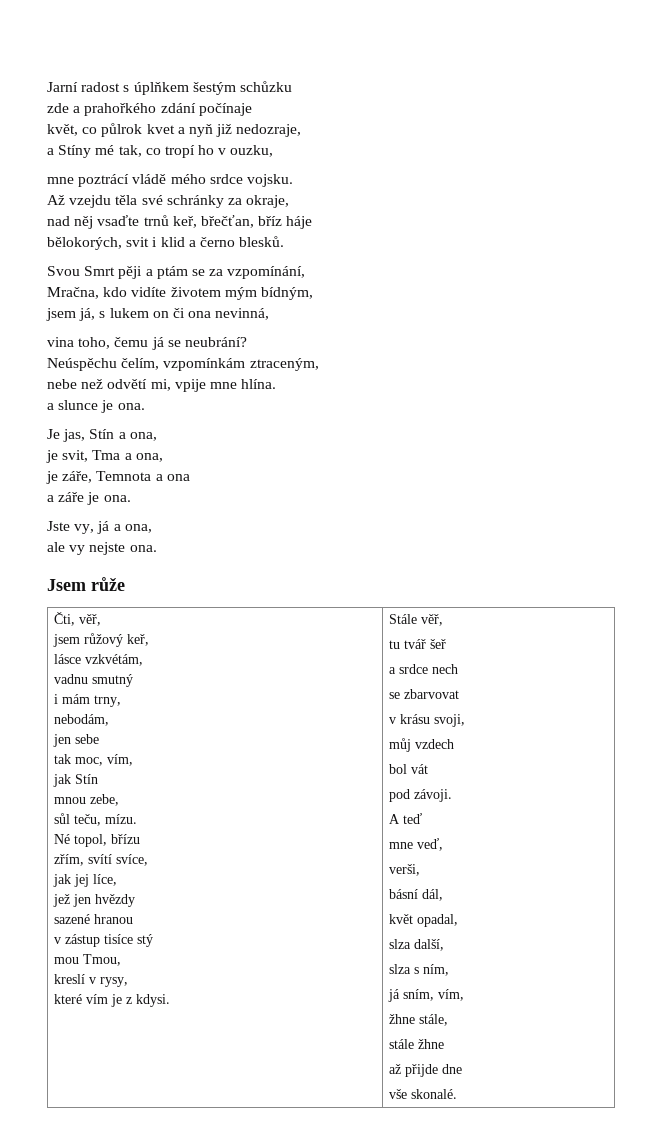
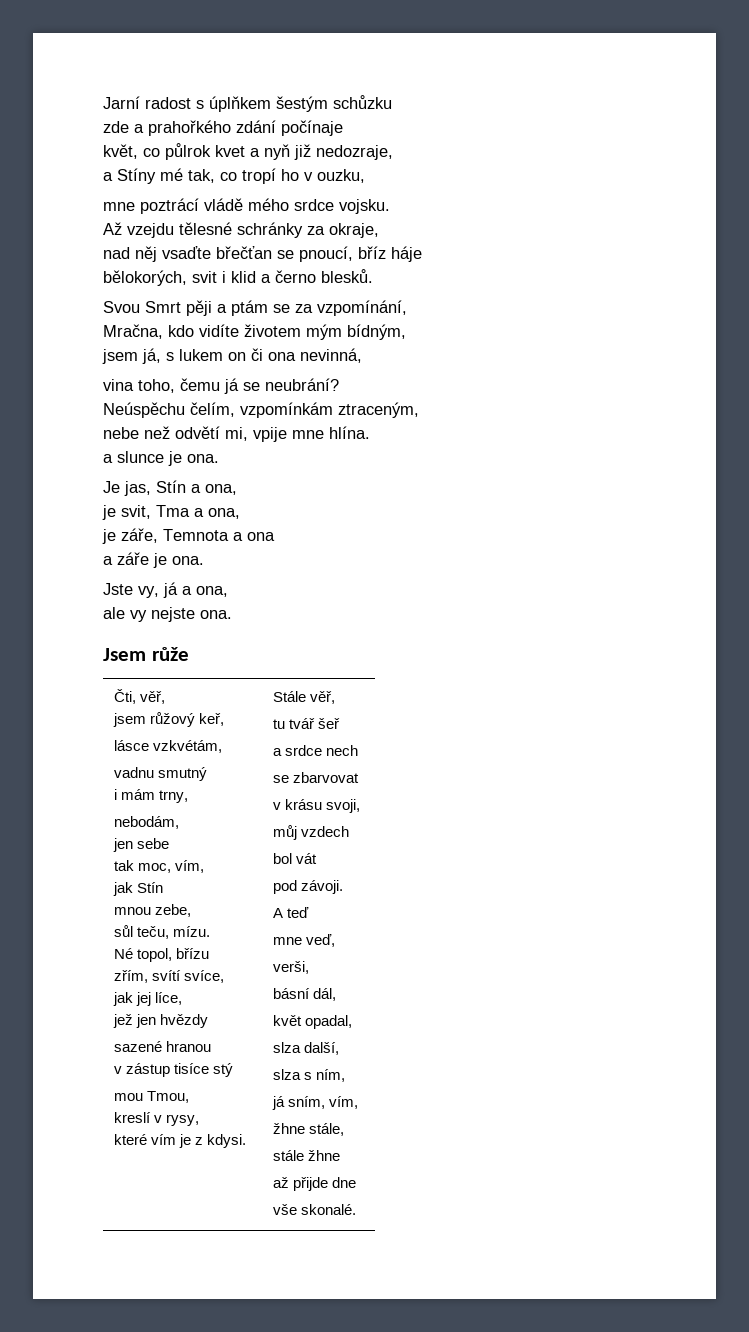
- Až vzejdu těla své schránky za okraje,
+ Až vzejdu tělesné schránky za okraje,
- nad něj vsaďte trnů keř, břečťan, bříz háje
+ nad něj vsaďte břečťan se pnoucí, bříz háje

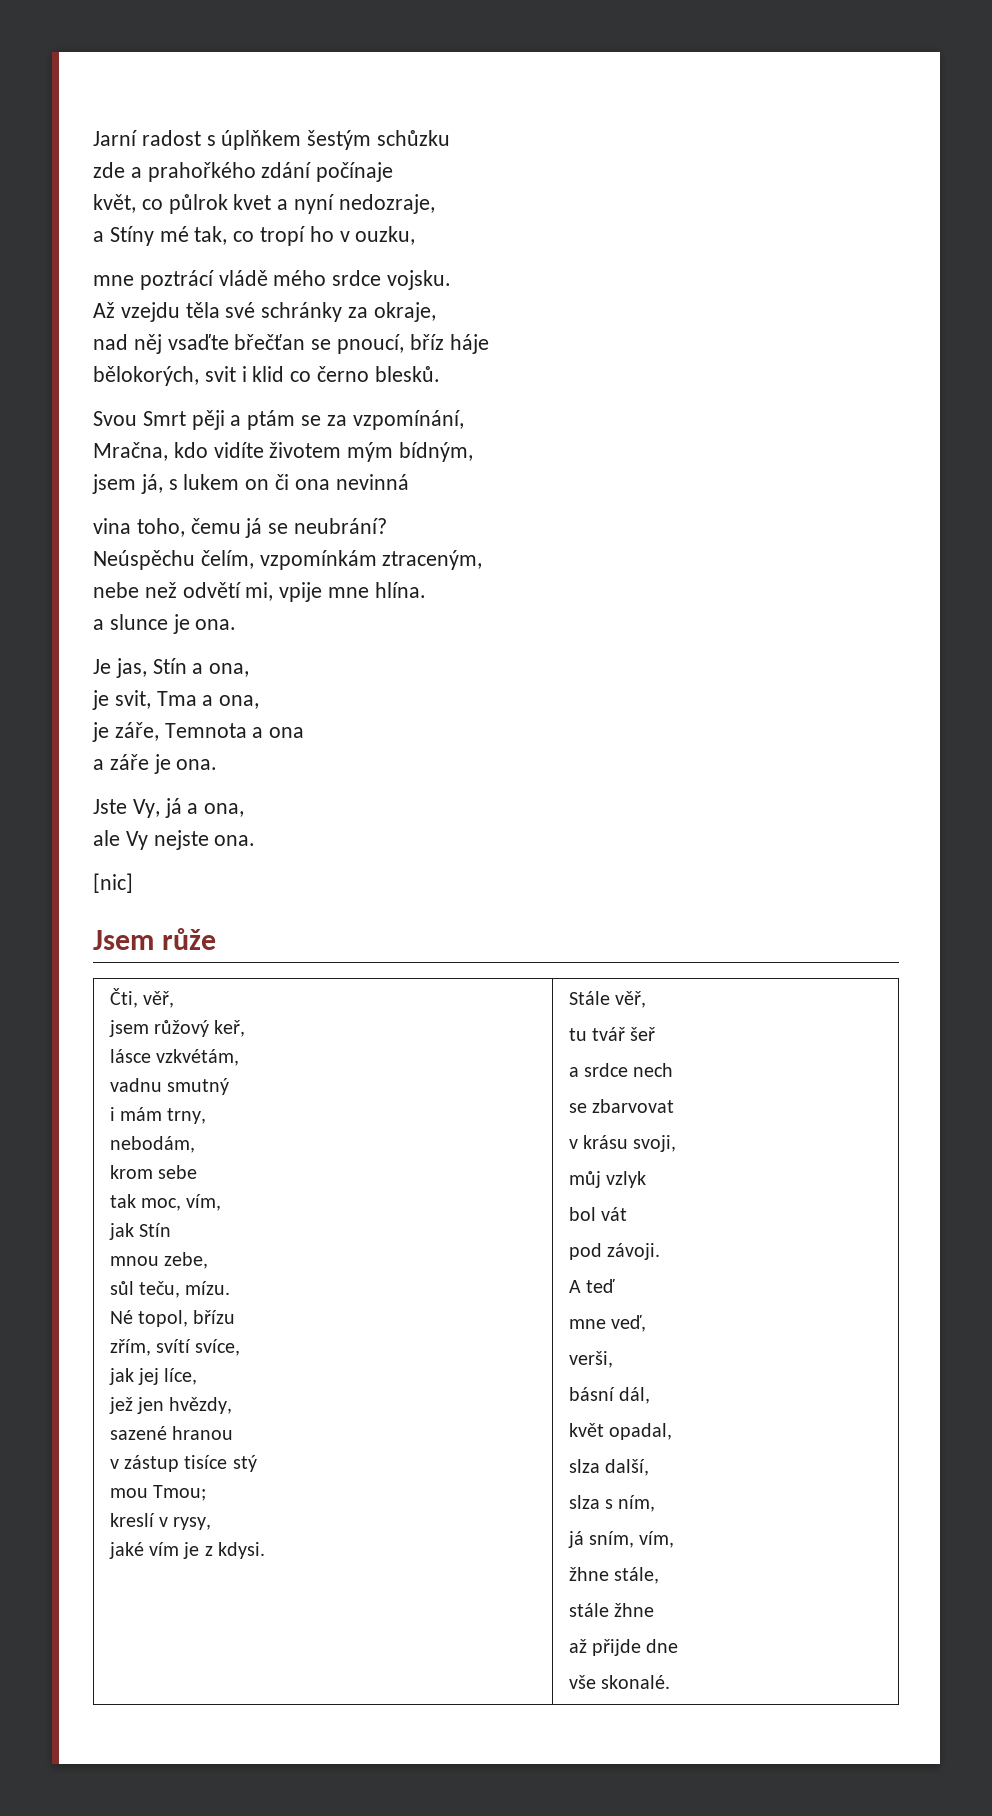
- květ, co půlrok kvet a nyň již nedozraje,
+ květ, co půlrok kvet a nyní nedozraje,
- Až vzejdu tělesné schránky za okraje,
+ Až vzejdu těla své schránky za okraje,
- bělokorých, svit i klid a černo blesků.
+ bělokorých, svit i klid co černo blesků.
- jsem já, s lukem on či ona nevinná,
+ jsem já, s lukem on či ona nevinná
- Jste vy, já a ona,
+ Jste Vy, já a ona,
- ale vy nejste ona.
+ ale Vy nejste ona.
+ [nic]
- jen sebe
+ krom sebe
- jež jen hvězdy
+ jež jen hvězdy,
- mou Tmou,
+ mou Tmou;
- které vím je z kdysi.
+ jaké vím je z kdysi.
- můj vzdech
+ můj vzlyk

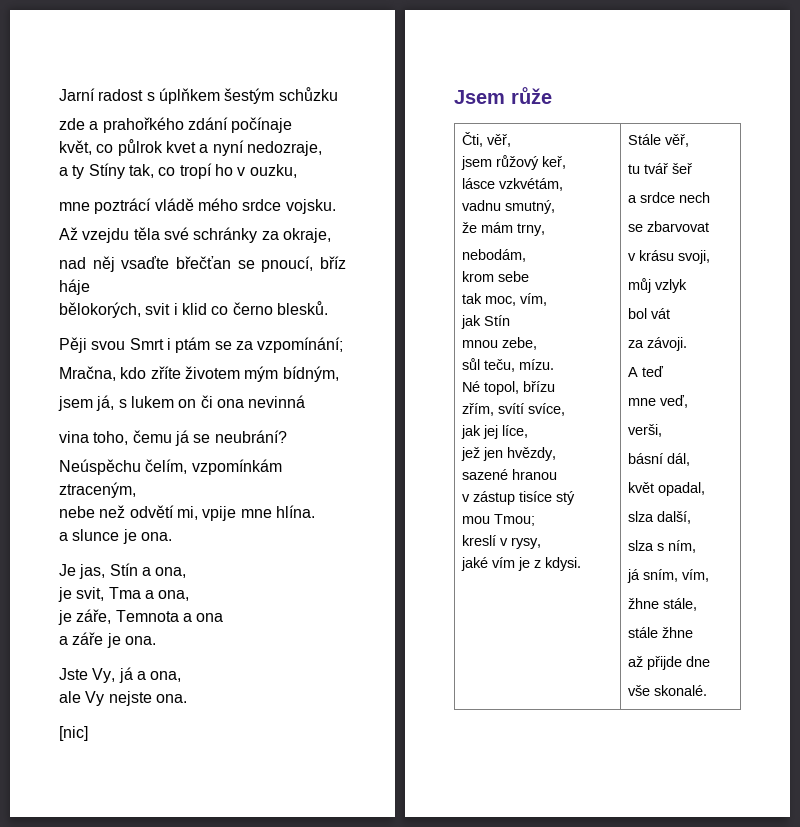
- a Stíny mé tak, co tropí ho v ouzku,
+ a ty Stíny tak, co tropí ho v ouzku,
- Svou Smrt pěji a ptám se za vzpomínání,
+ Pěji svou Smrt i ptám se za vzpomínání;
- Mračna, kdo vidíte životem mým bídným,
+ Mračna, kdo zříte životem mým bídným,
- vadnu smutný
- i mám trny,
+ vadnu smutný,
+ že mám trny,
- pod závoji.
+ za závoji.

